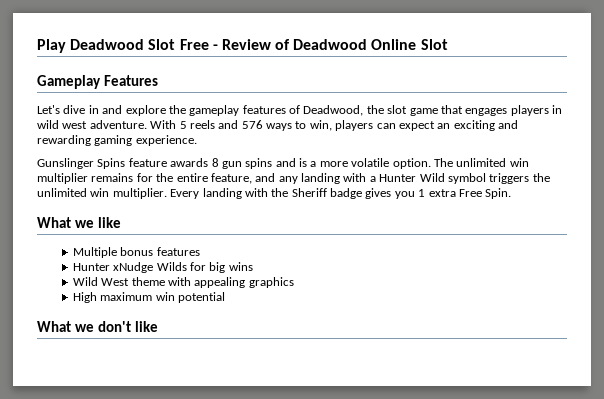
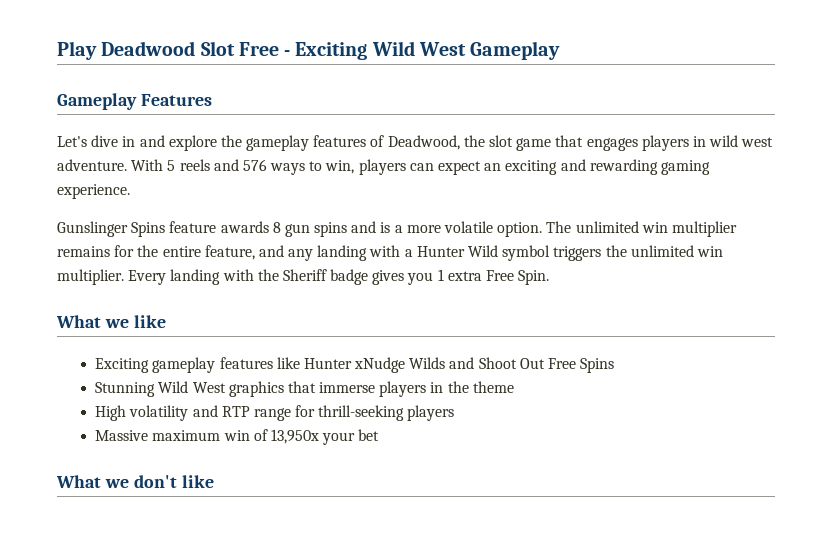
- Play Deadwood Slot Free - Review of Deadwood Online Slot
+ Play Deadwood Slot Free - Exciting Wild West Gameplay
- Multiple bonus features
- Hunter xNudge Wilds for big wins
- Wild West theme with appealing graphics
- High maximum win potential
+ Exciting gameplay features like Hunter xNudge Wilds and Shoot Out Free Spins
+ Stunning Wild West graphics that immerse players in the theme
+ High volatility and RTP range for thrill-seeking players
+ Massive maximum win of 13,950x your bet

